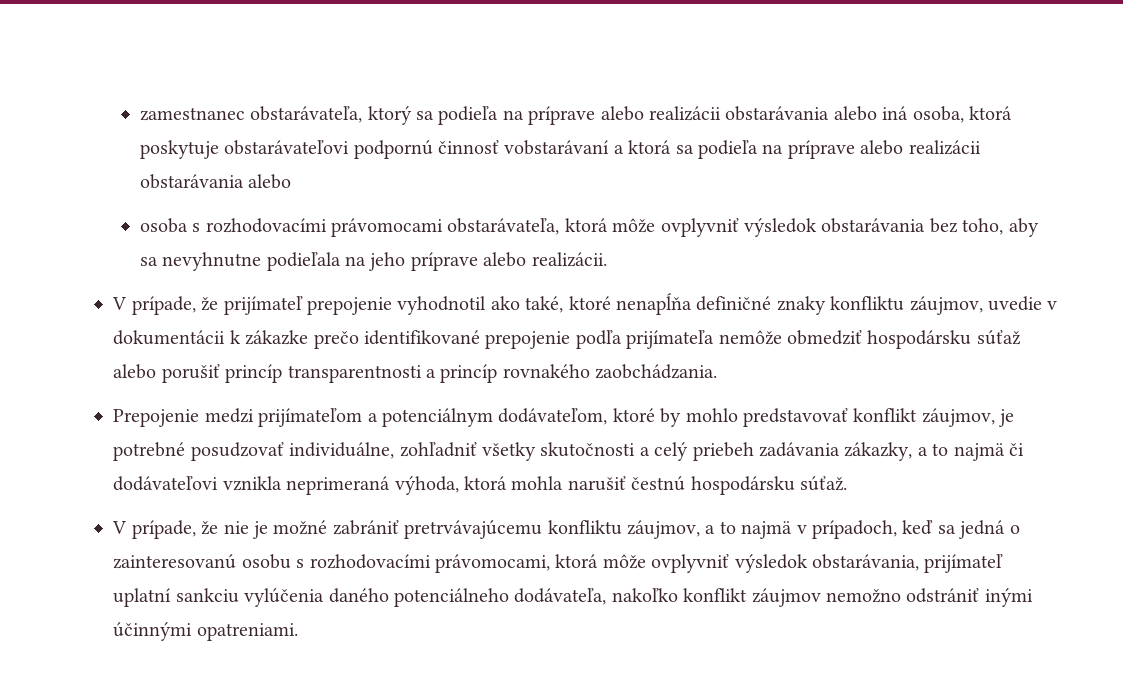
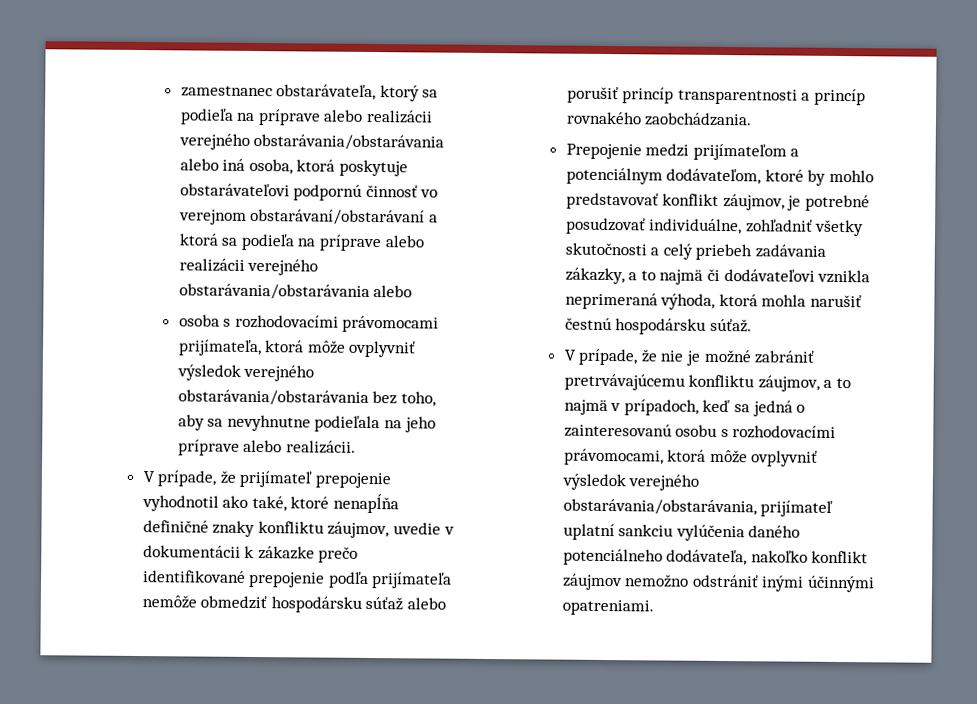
- zamestnanec obstarávateľa, ktorý sa podieľa na príprave alebo realizácii obstarávania alebo iná osoba, ktorá poskytuje obstarávateľovi podpornú činnosť vobstarávaní a ktorá sa podieľa na príprave alebo realizácii obstarávania alebo
+ zamestnanec obstarávateľa, ktorý sa podieľa na príprave alebo realizácii verejného obstarávania/obstarávania alebo iná osoba, ktorá poskytuje obstarávateľovi podpornú činnosť vo verejnom obstarávaní/obstarávaní a ktorá sa podieľa na príprave alebo realizácii verejného obstarávania/obstarávania alebo
- osoba s rozhodovacími právomocami obstarávateľa, ktorá môže ovplyvniť výsledok obstarávania bez toho, aby sa nevyhnutne podieľala na jeho príprave alebo realizácii.
+ osoba s rozhodovacími právomocami prijímateľa, ktorá môže ovplyvniť výsledok verejného obstarávania/obstarávania bez toho, aby sa nevyhnutne podieľala na jeho príprave alebo realizácii.
- V prípade, že nie je možné zabrániť pretrvávajúcemu konfliktu záujmov, a to najmä v prípadoch, keď sa jedná o zainteresovanú osobu s rozhodovacími právomocami, ktorá môže ovplyvniť výsledok obstarávania, prijímateľ uplatní sankciu vylúčenia daného potenciálneho dodávateľa, nakoľko konflikt záujmov nemožno odstrániť inými účinnými opatreniami.
+ V prípade, že nie je možné zabrániť pretrvávajúcemu konfliktu záujmov, a to najmä v prípadoch, keď sa jedná o zainteresovanú osobu s rozhodovacími právomocami, ktorá môže ovplyvniť výsledok verejného obstarávania/obstarávania, prijímateľ uplatní sankciu vylúčenia daného potenciálneho dodávateľa, nakoľko konflikt záujmov nemožno odstrániť inými účinnými opatreniami.

